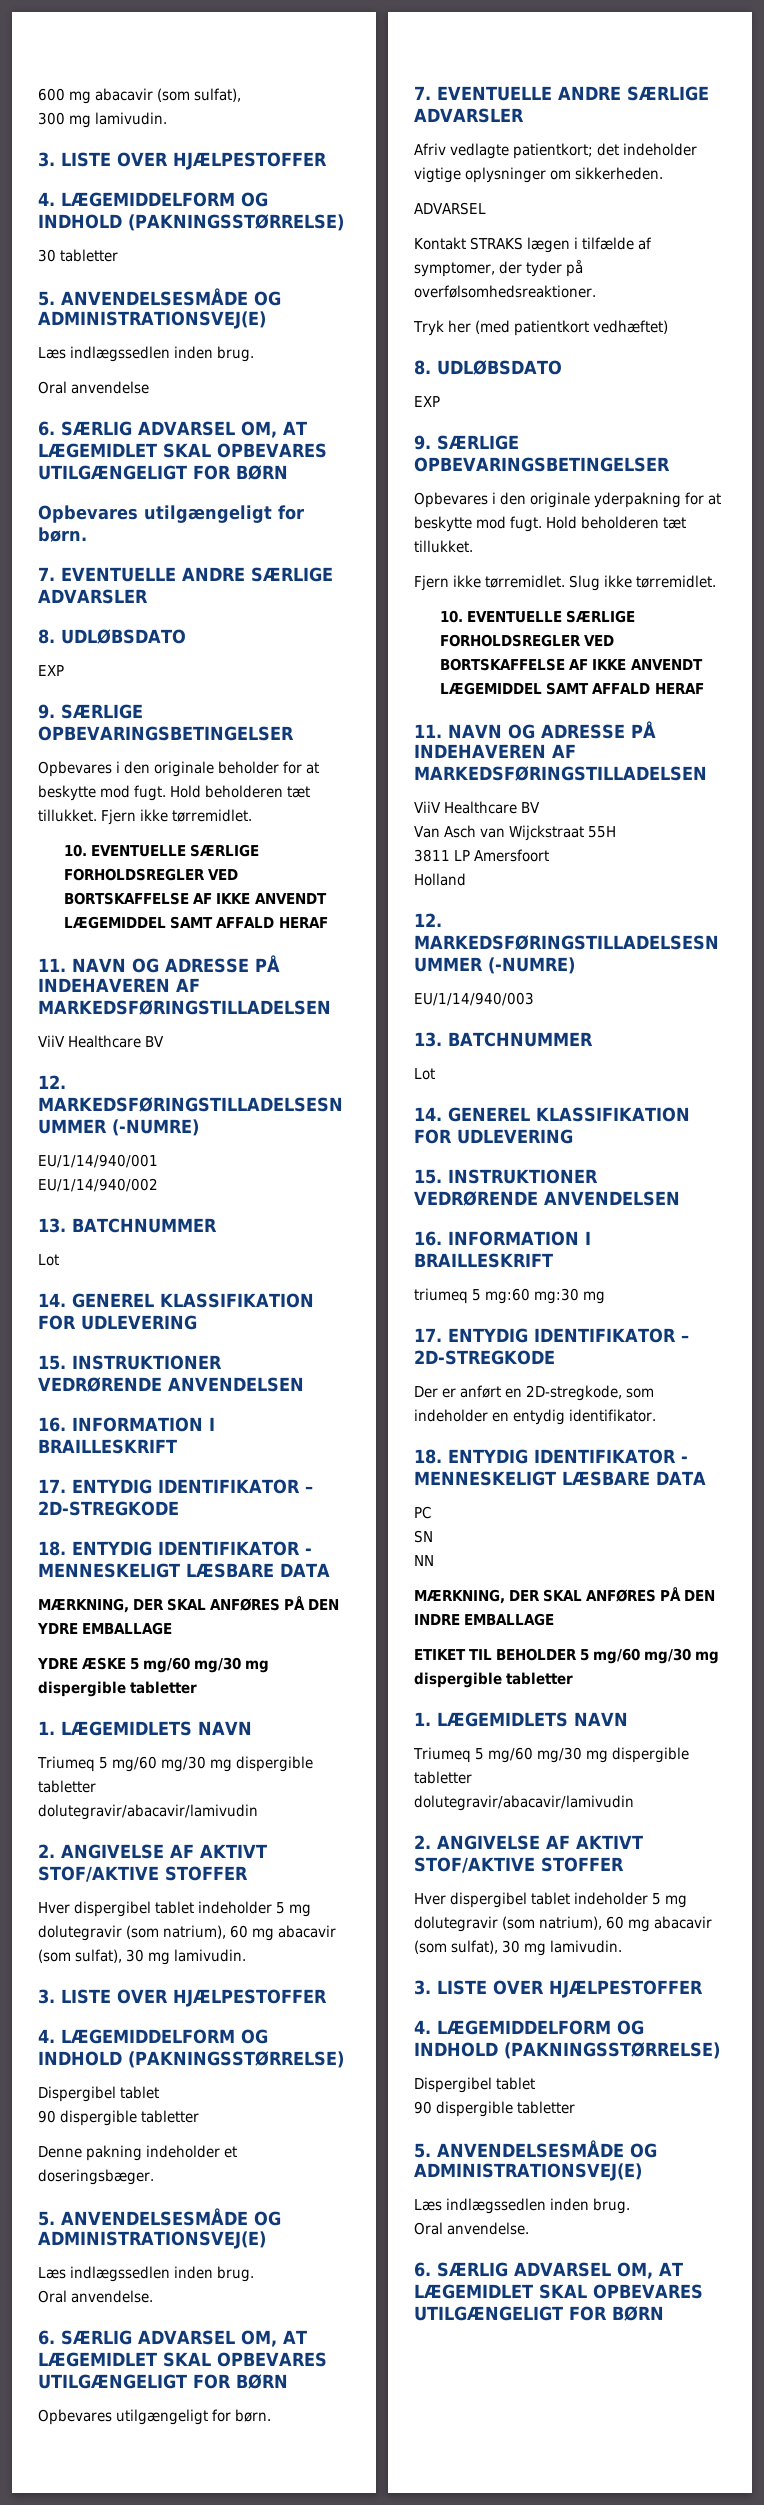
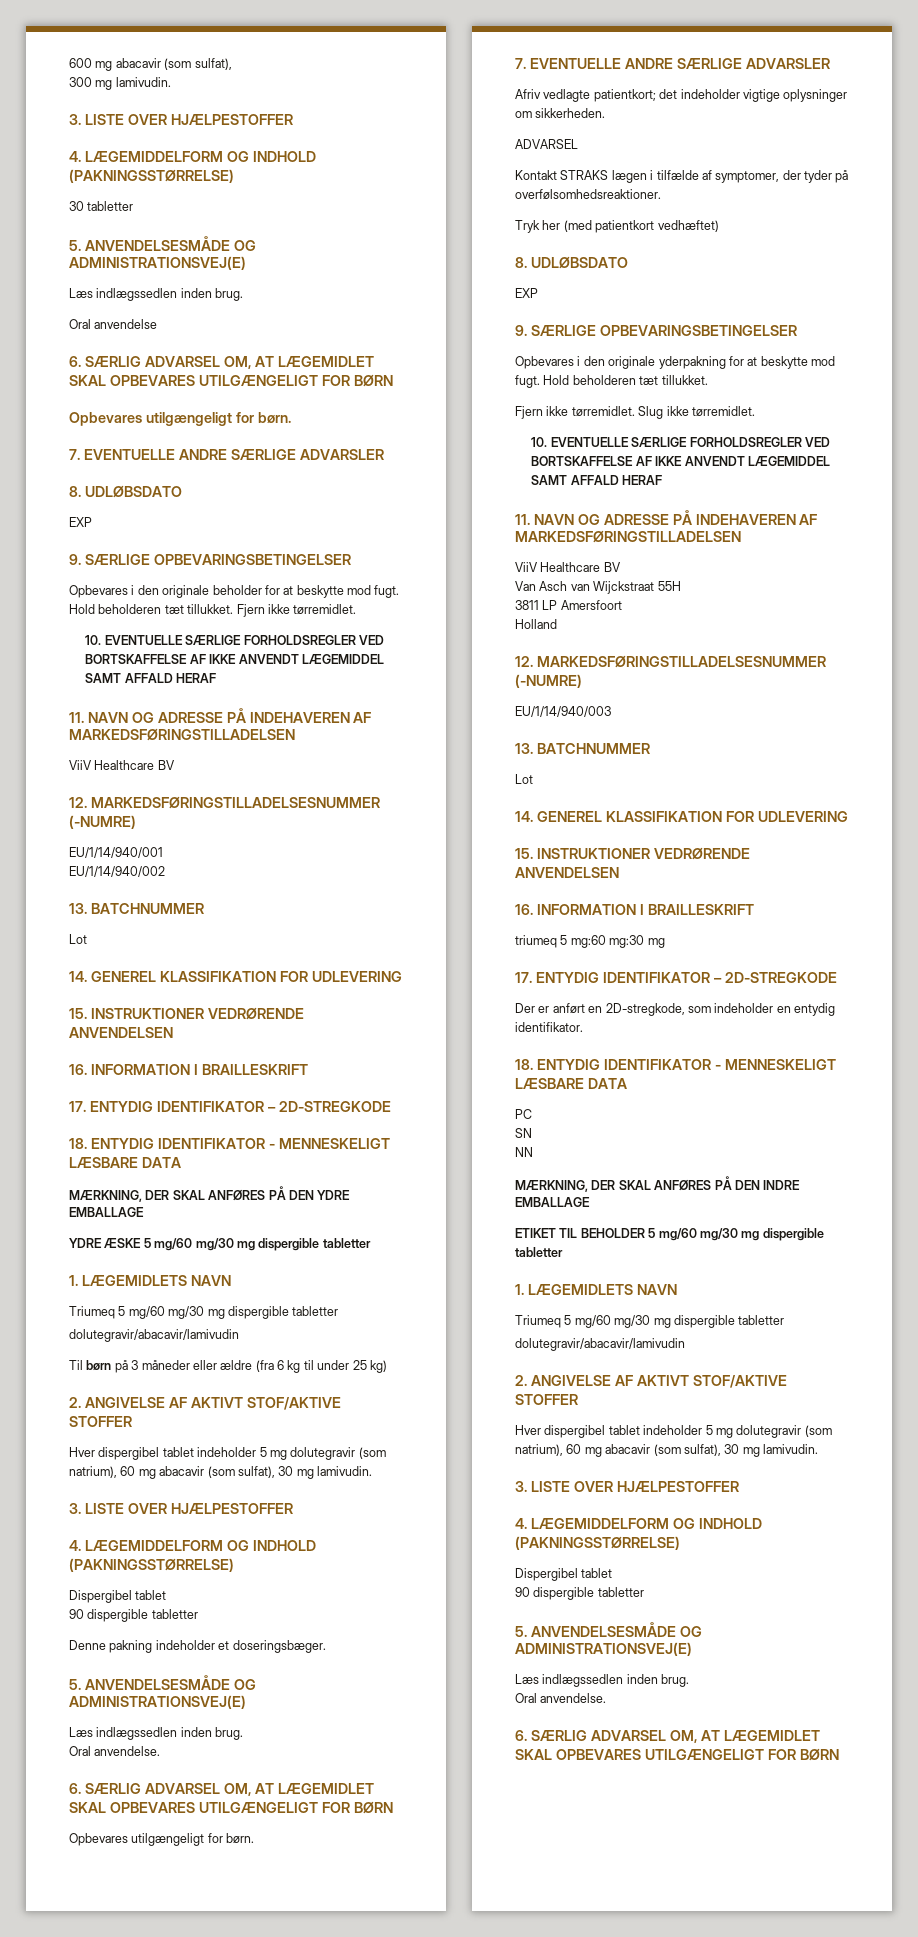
+ Til børn på 3 måneder eller ældre (fra 6 kg til under 25 kg)

